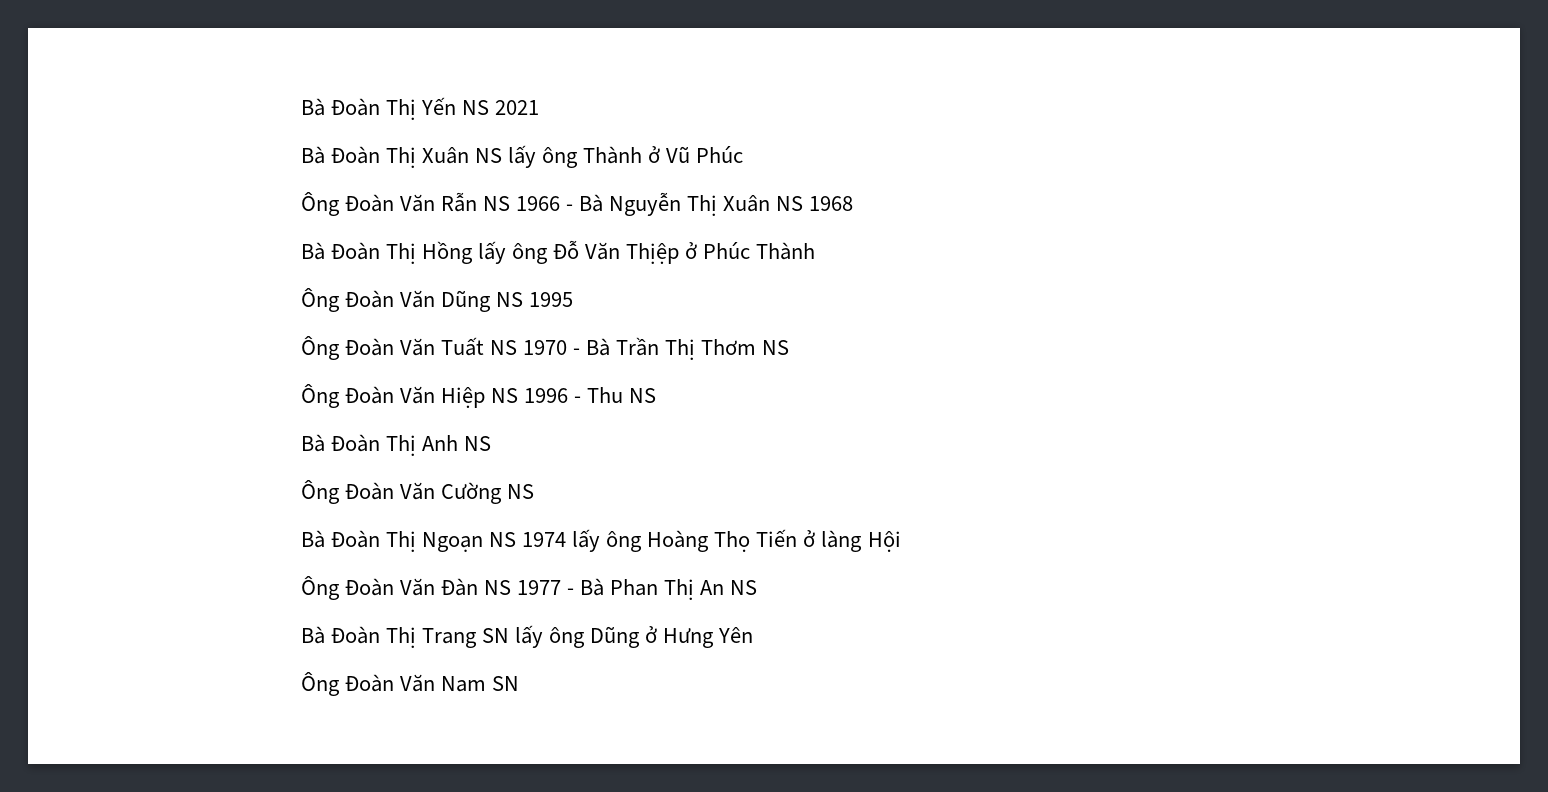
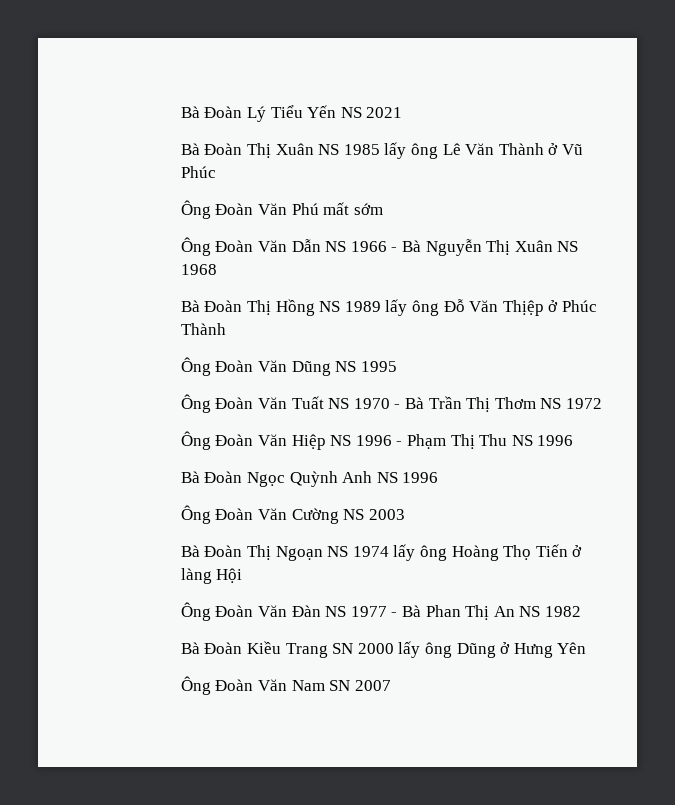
- Bà Đoàn Thị Yến NS 2021
+ Bà Đoàn Lý Tiểu Yến NS 2021
- Bà Đoàn Thị Xuân NS lấy ông Thành ở Vũ Phúc
+ Bà Đoàn Thị Xuân NS 1985 lấy ông Lê Văn Thành ở Vũ Phúc
- Ông Đoàn Văn Rẫn NS 1966 - Bà Nguyễn Thị Xuân NS 1968
+ Ông Đoàn Văn Phú mất sớm
+ Ông Đoàn Văn Dẫn NS 1966 - Bà Nguyễn Thị Xuân NS 1968
- Bà Đoàn Thị Hồng lấy ông Đỗ Văn Thịệp ở Phúc Thành
+ Bà Đoàn Thị Hồng NS 1989 lấy ông Đỗ Văn Thịệp ở Phúc Thành
- Ông Đoàn Văn Tuất NS 1970 - Bà Trần Thị Thơm NS
+ Ông Đoàn Văn Tuất NS 1970 - Bà Trần Thị Thơm NS 1972
- Ông Đoàn Văn Hiệp NS 1996 - Thu NS
- Bà Đoàn Thị Anh NS
+ Ông Đoàn Văn Hiệp NS 1996 - Phạm Thị Thu NS 1996
+ Bà Đoàn Ngọc Quỳnh Anh NS 1996
- Ông Đoàn Văn Cường NS
+ Ông Đoàn Văn Cường NS 2003
- Ông Đoàn Văn Đàn NS 1977 - Bà Phan Thị An NS
- Bà Đoàn Thị Trang SN lấy ông Dũng ở Hưng Yên
+ Ông Đoàn Văn Đàn NS 1977 - Bà Phan Thị An NS 1982
+ Bà Đoàn Kiều Trang SN 2000 lấy ông Dũng ở Hưng Yên
- Ông Đoàn Văn Nam SN
+ Ông Đoàn Văn Nam SN 2007

